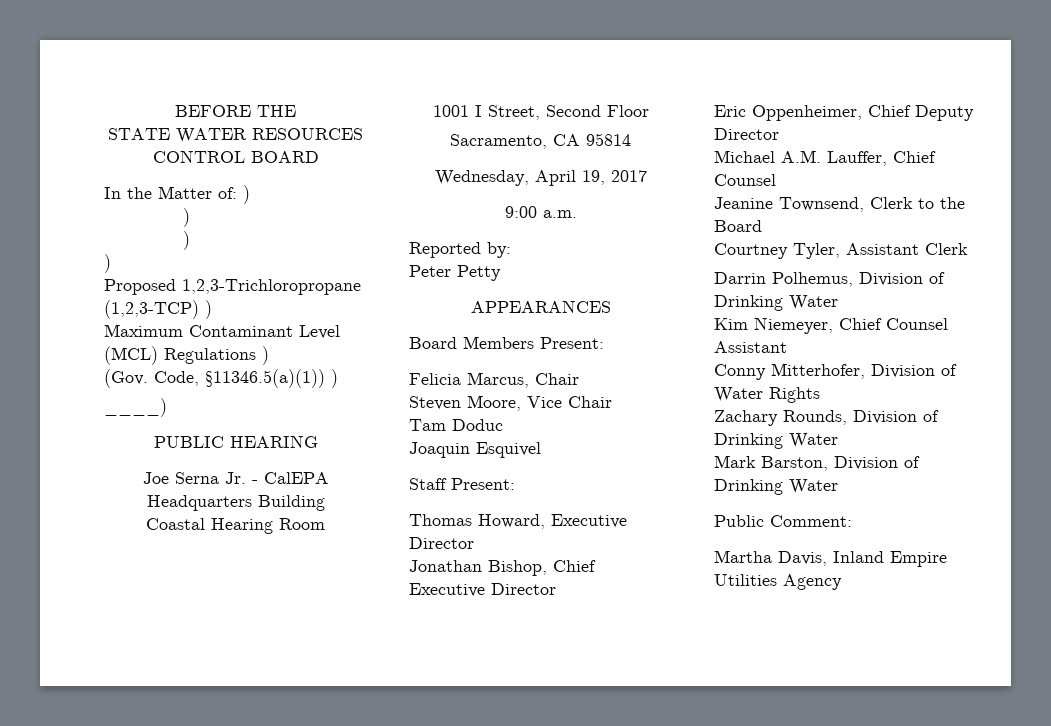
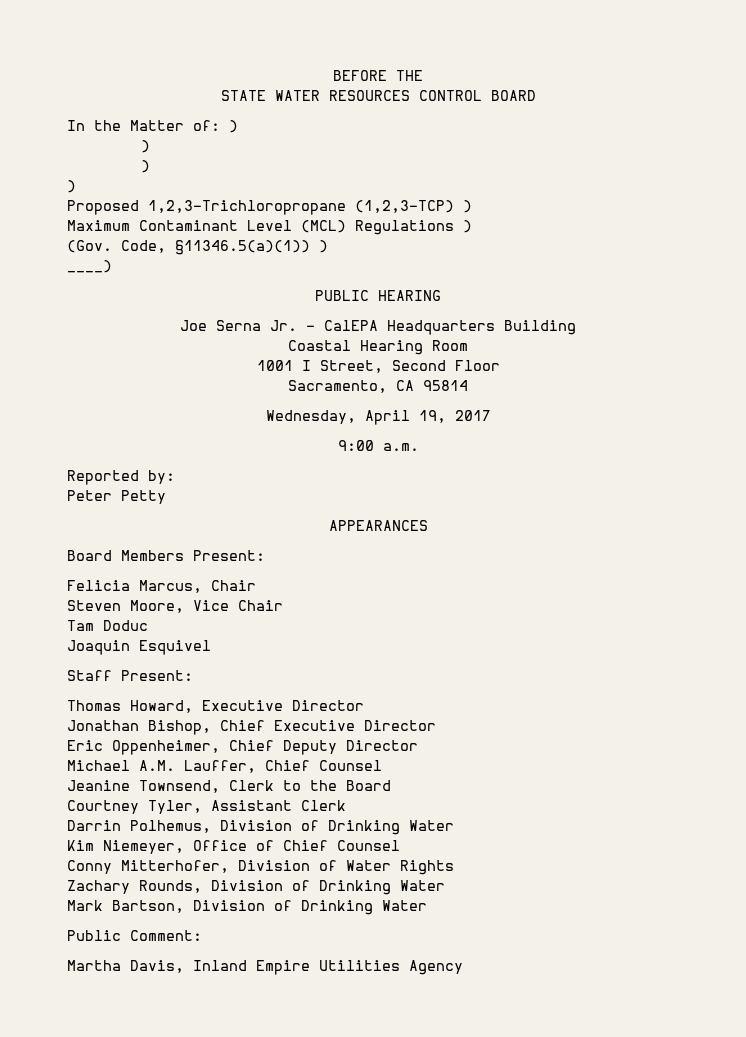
- Kim Niemeyer, Chief Counsel Assistant
+ Kim Niemeyer, Office of Chief Counsel
- Mark Barston, Division of Drinking Water
+ Mark Bartson, Division of Drinking Water

